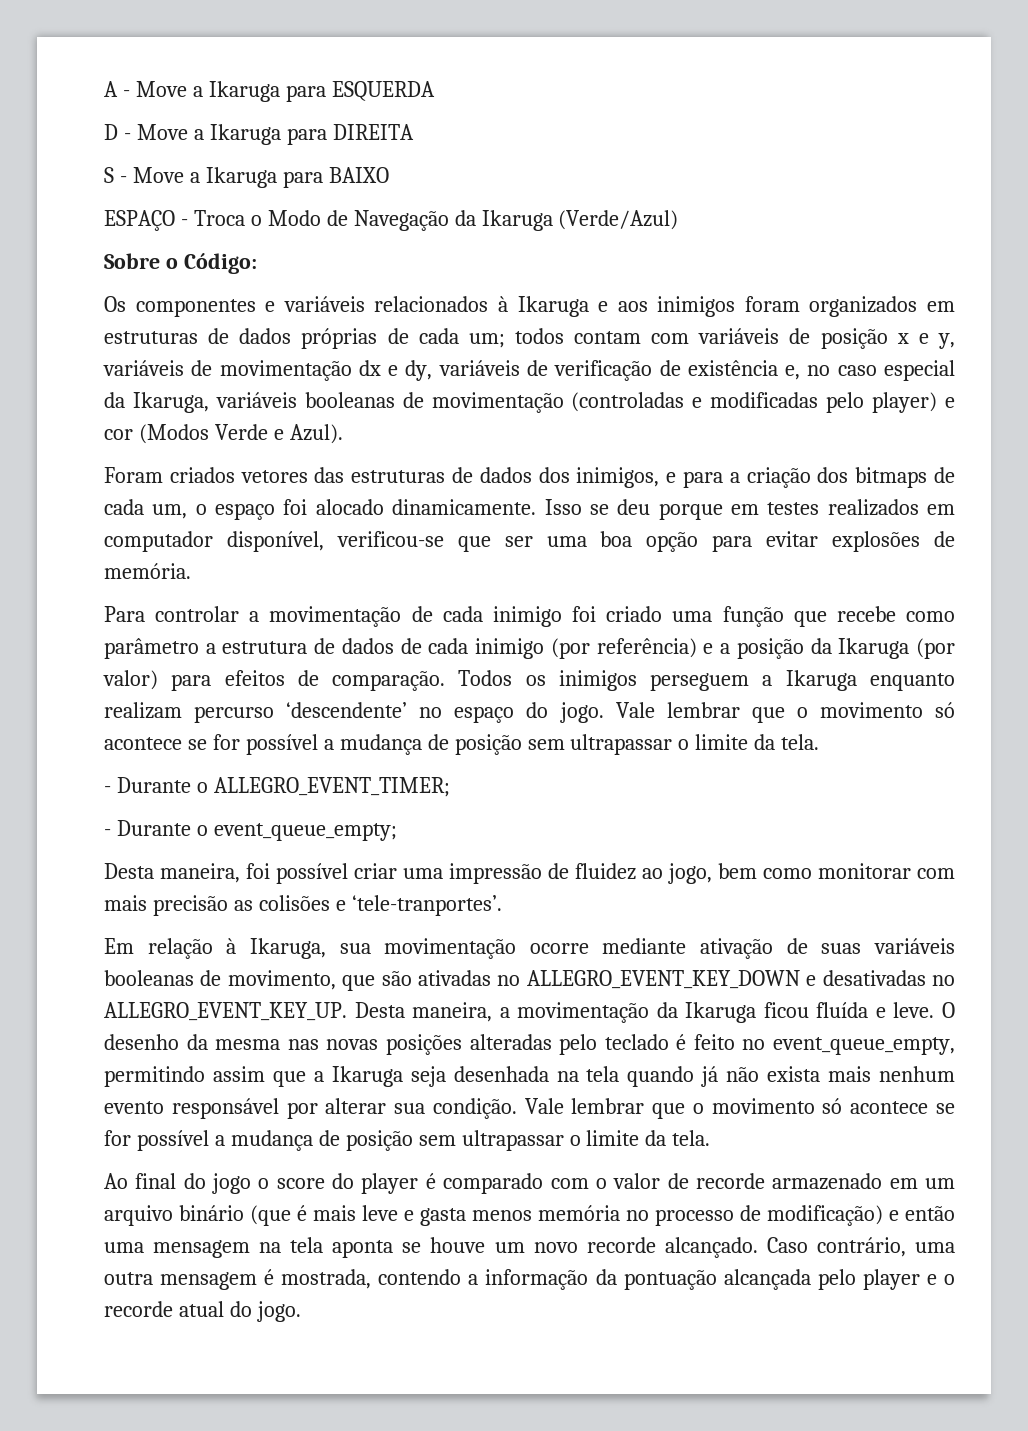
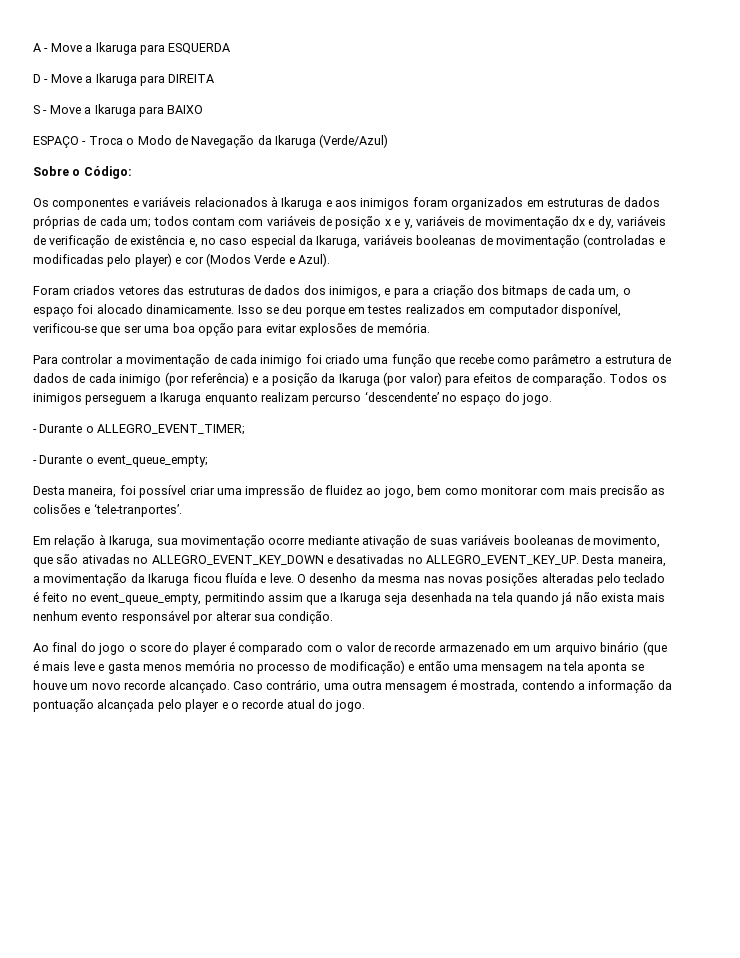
- Todos os inimigos perseguem a Ikaruga enquanto realizam percurso ‘descendente’ no espaço do jogo. Vale lembrar que o movimento só acontece se for possível a mudança de posição sem ultrapassar o limite da tela.
+ Todos os inimigos perseguem a Ikaruga enquanto realizam percurso ‘descendente’ no espaço do jogo.
- O desenho da mesma nas novas posições alteradas pelo teclado é feito no event_queue_empty, permitindo assim que a Ikaruga seja desenhada na tela quando já não exista mais nenhum evento responsável por alterar sua condição. Vale lembrar que o movimento só acontece se for possível a mudança de posição sem ultrapassar o limite da tela.
+ O desenho da mesma nas novas posições alteradas pelo teclado é feito no event_queue_empty, permitindo assim que a Ikaruga seja desenhada na tela quando já não exista mais nenhum evento responsável por alterar sua condição.

